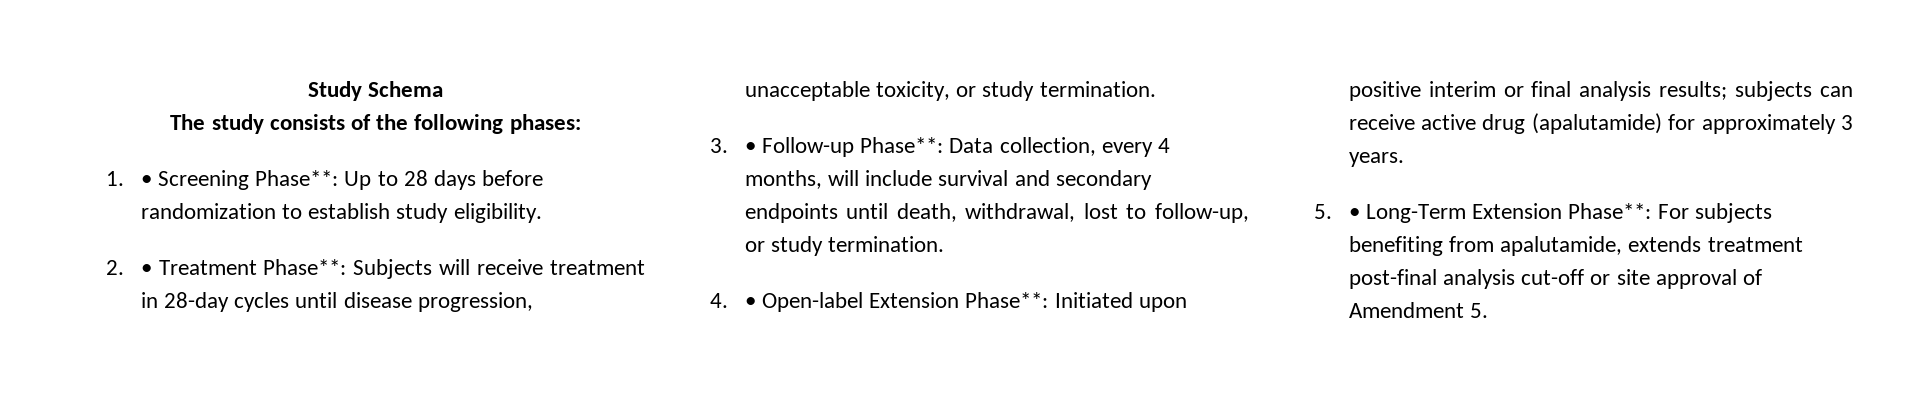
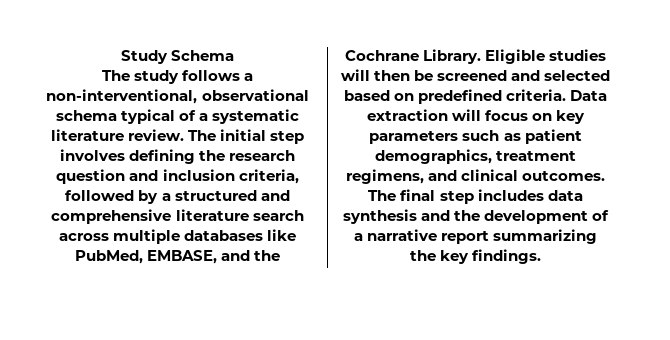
- The study consists of the following phases:
- 1. • Screening Phase**: Up to 28 days before randomization to establish study eligibility.
- 2. • Treatment Phase**: Subjects will receive treatment in 28-day cycles until disease progression, unacceptable toxicity, or study termination.
- 3. • Follow-up Phase**: Data collection, every 4 months, will include survival and secondary endpoints until death, withdrawal, lost to follow-up, or study termination.
- 4. • Open-label Extension Phase**: Initiated upon positive interim or final analysis results; subjects can receive active drug (apalutamide) for approximately 3 years.
- 5. • Long-Term Extension Phase**: For subjects benefiting from apalutamide, extends treatment post-final analysis cut-off or site approval of Amendment 5.
+ The study follows a non-interventional, observational schema typical of a systematic literature review. The initial step involves defining the research question and inclusion criteria, followed by a structured and comprehensive literature search across multiple databases like PubMed, EMBASE, and the Cochrane Library. Eligible studies will then be screened and selected based on predefined criteria. Data extraction will focus on key parameters such as patient demographics, treatment regimens, and clinical outcomes. The final step includes data synthesis and the development of a narrative report summarizing the key findings.

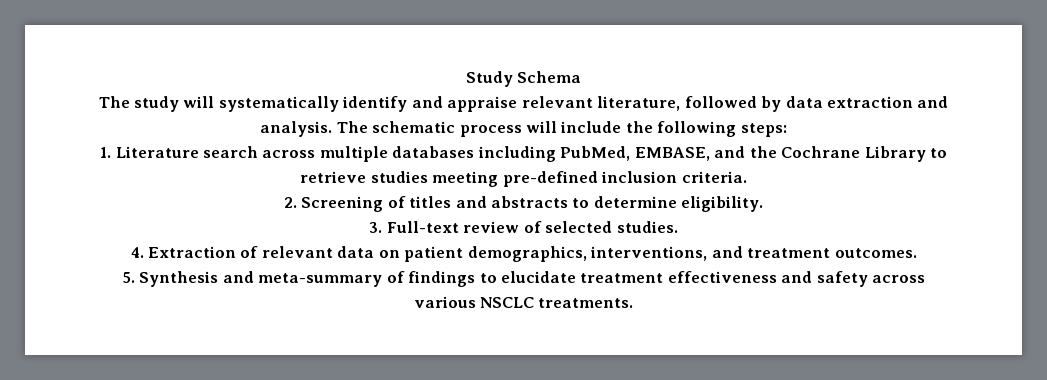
- The study follows a non-interventional, observational schema typical of a systematic literature review. The initial step involves defining the research question and inclusion criteria, followed by a structured and comprehensive literature search across multiple databases like PubMed, EMBASE, and the Cochrane Library. Eligible studies will then be screened and selected based on predefined criteria. Data extraction will focus on key parameters such as patient demographics, treatment regimens, and clinical outcomes. The final step includes data synthesis and the development of a narrative report summarizing the key findings.
+ The study will systematically identify and appraise relevant literature, followed by data extraction and analysis. The schematic process will include the following steps:
+ 1. Literature search across multiple databases including PubMed, EMBASE, and the Cochrane Library to retrieve studies meeting pre-defined inclusion criteria.
+ 2. Screening of titles and abstracts to determine eligibility.
+ 3. Full-text review of selected studies.
+ 4. Extraction of relevant data on patient demographics, interventions, and treatment outcomes.
+ 5. Synthesis and meta-summary of findings to elucidate treatment effectiveness and safety across various NSCLC treatments.

